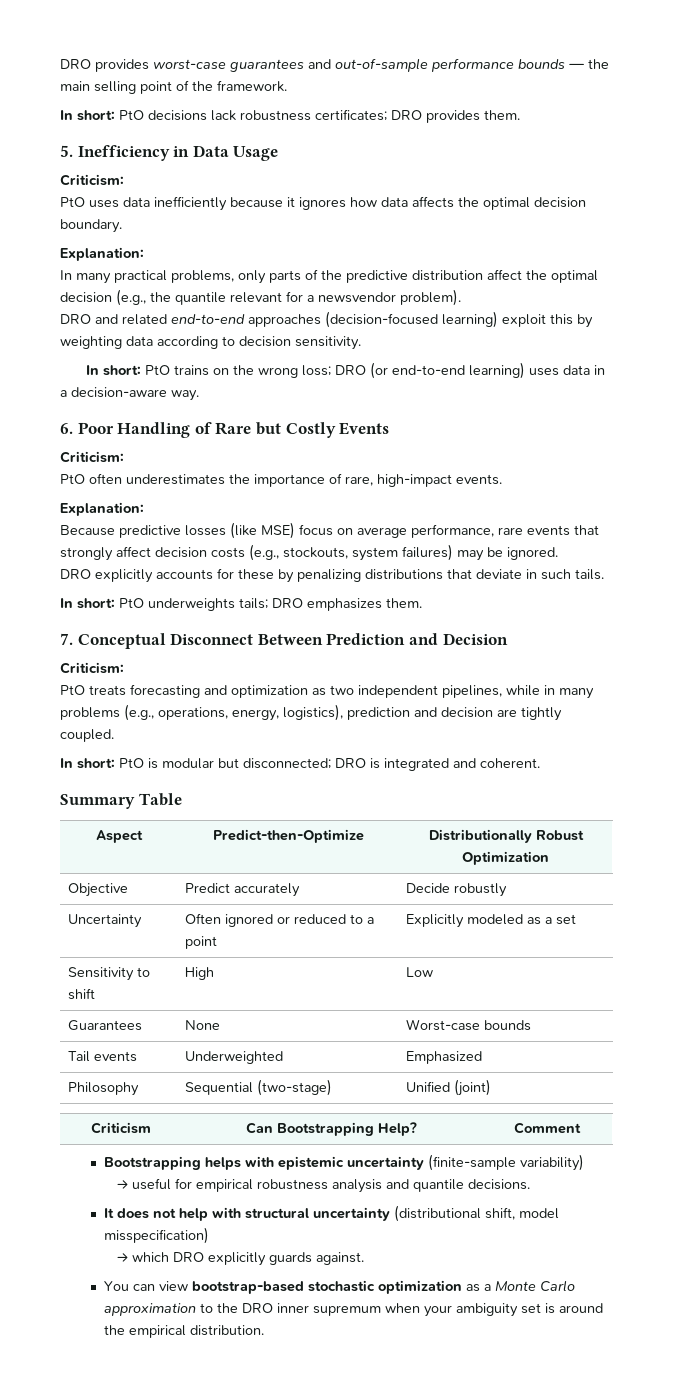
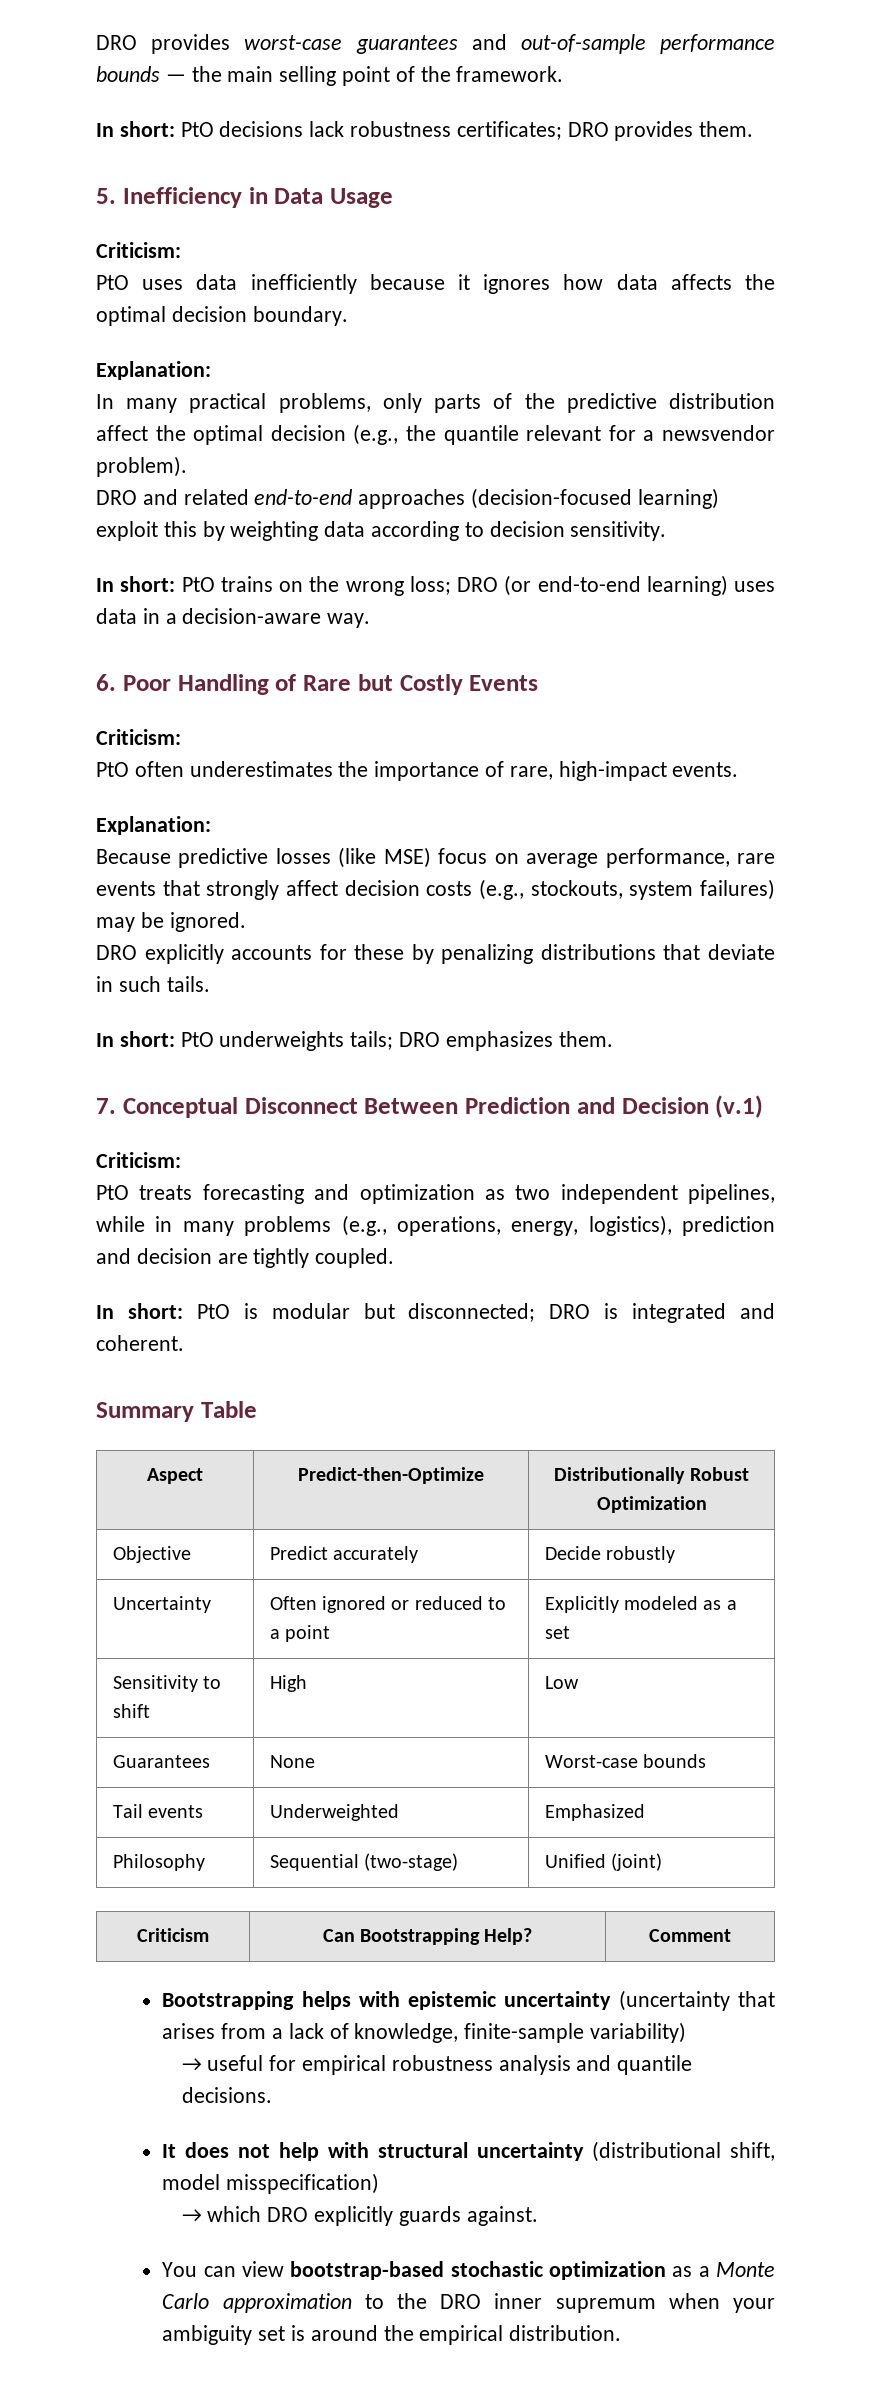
- 7. Conceptual Disconnect Between Prediction and Decision
+ 7. Conceptual Disconnect Between Prediction and Decision (v.1)
- Bootstrapping helps with epistemic uncertainty (finite-sample variability)
+ Bootstrapping helps with epistemic uncertainty (uncertainty that arises from a lack of knowledge, finite-sample variability)

